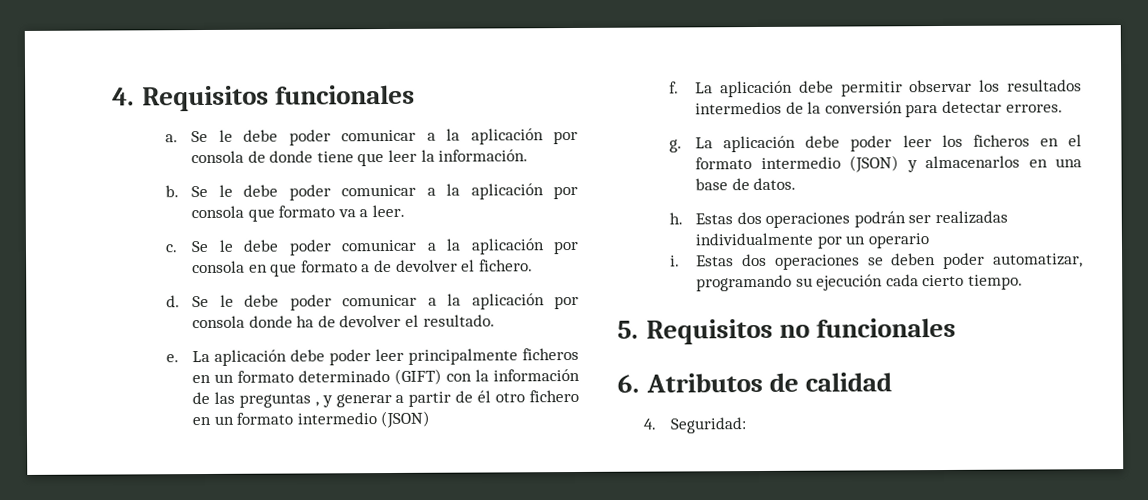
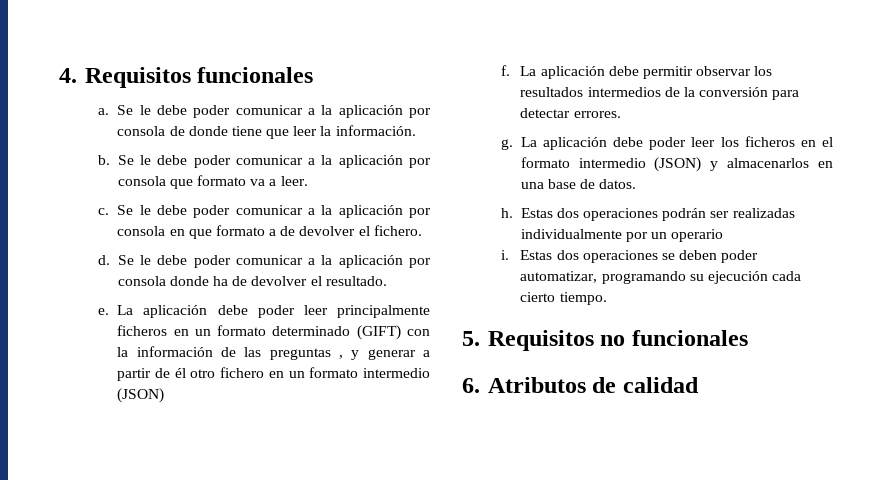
- 4. Seguridad:

